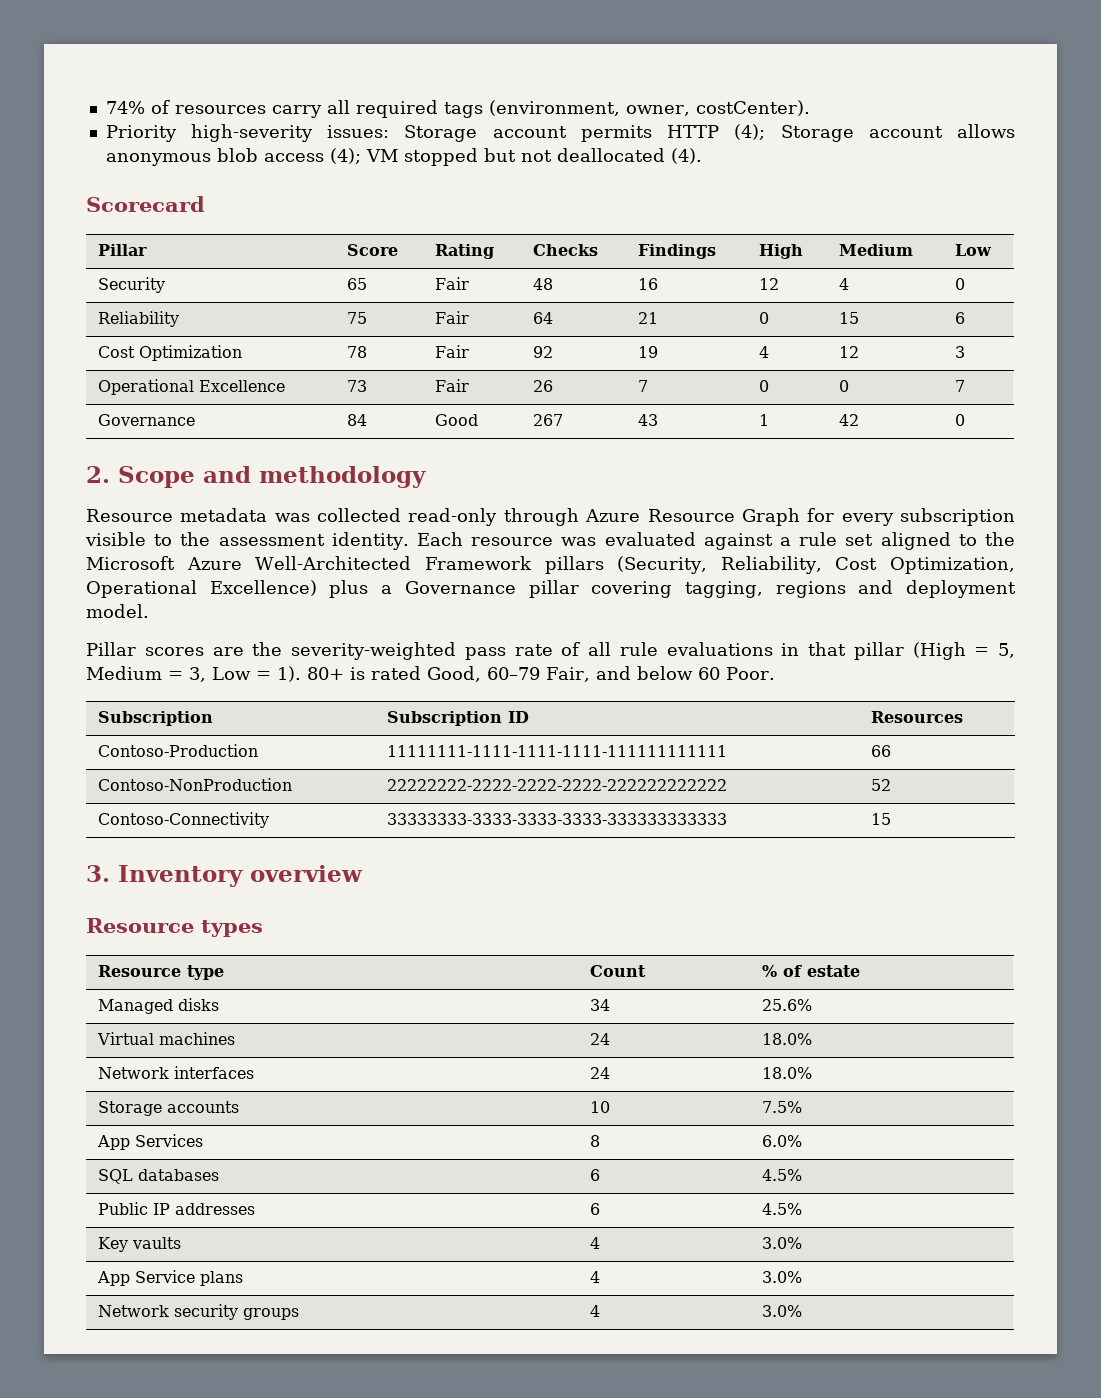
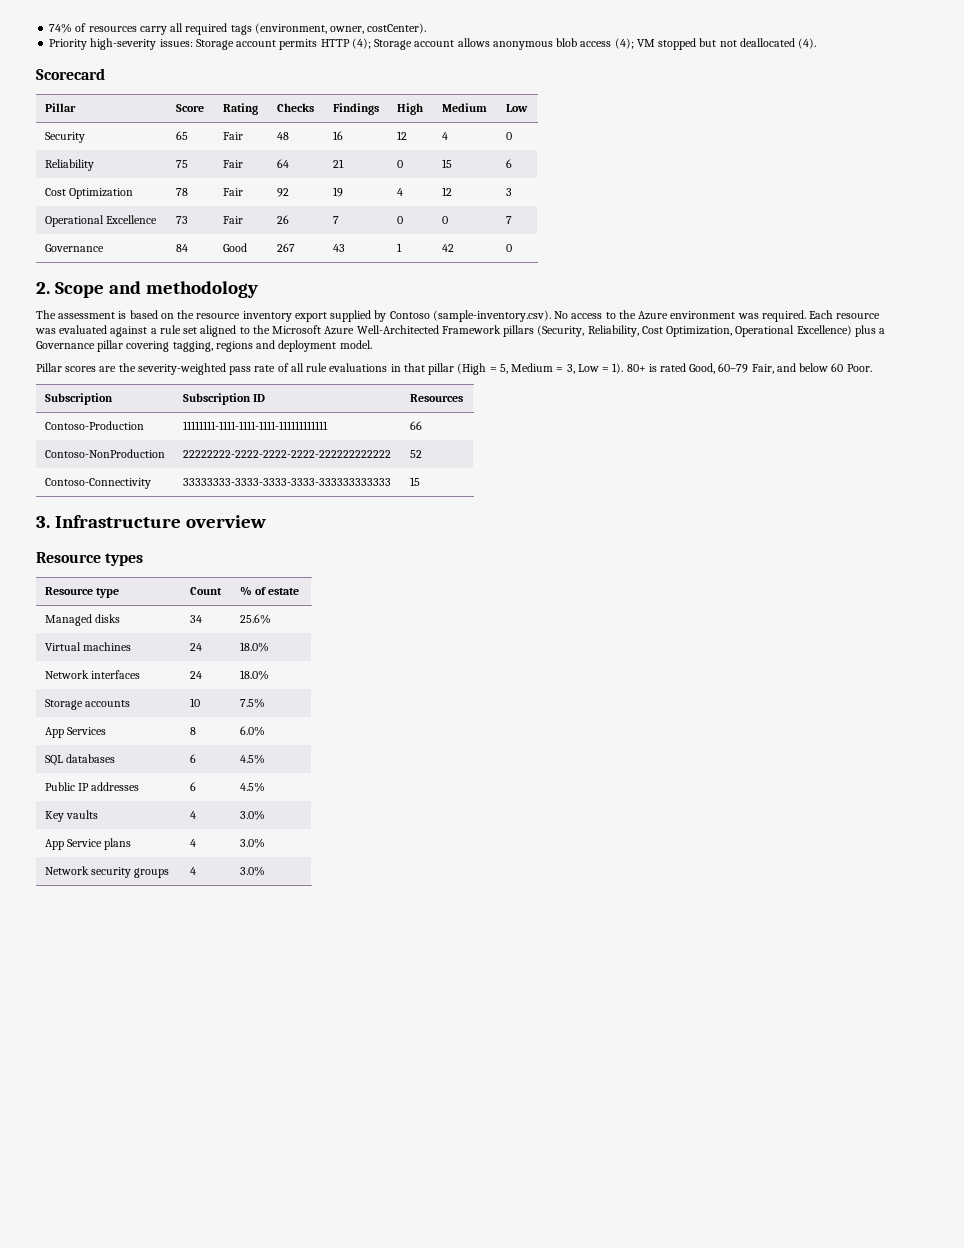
- Resource metadata was collected read-only through Azure Resource Graph for every subscription visible to the assessment identity.
+ The assessment is based on the resource inventory export supplied by Contoso (sample-inventory.csv). No access to the Azure environment was required.
- 3. Inventory overview
+ 3. Infrastructure overview

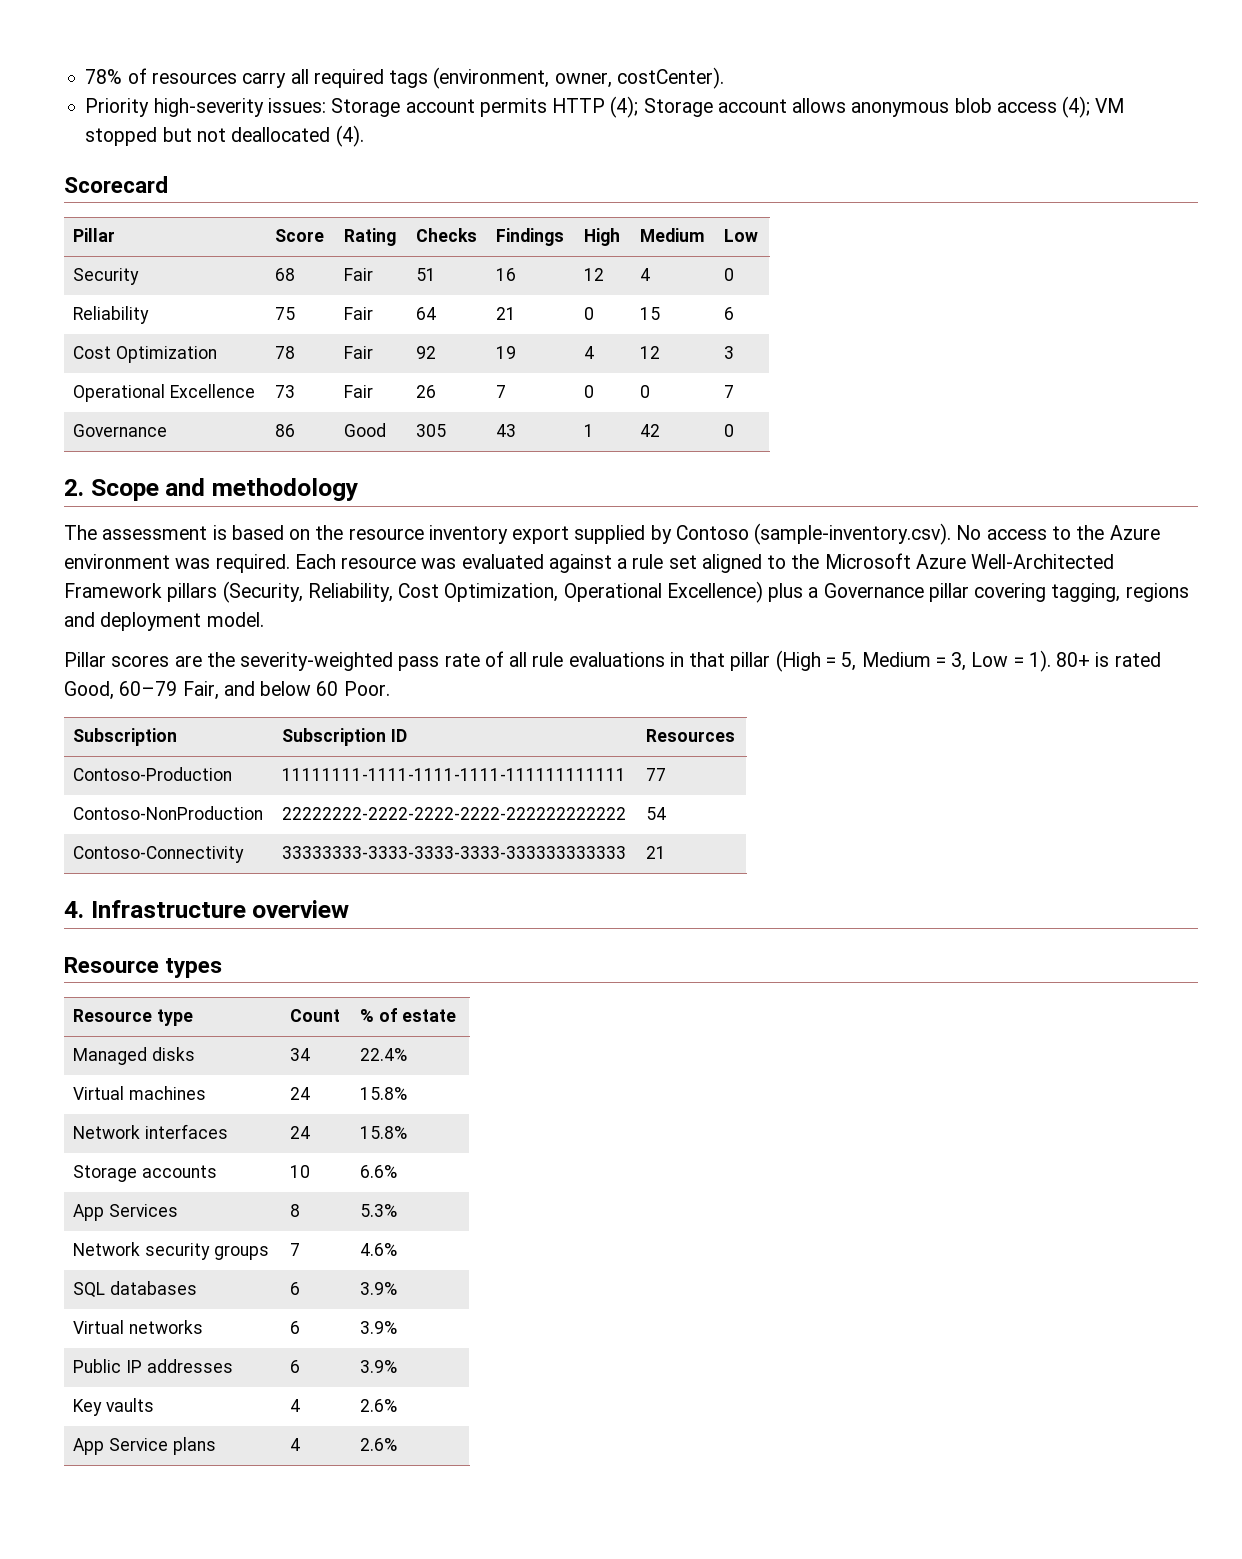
- 74% of resources carry all required tags (environment, owner, costCenter).
+ 78% of resources carry all required tags (environment, owner, costCenter).
- Security | 65 | Fair | 48 | 16 | 12 | 4 | 0
+ Security | 68 | Fair | 51 | 16 | 12 | 4 | 0
- Governance | 84 | Good | 267 | 43 | 1 | 42 | 0
+ Governance | 86 | Good | 305 | 43 | 1 | 42 | 0
- Contoso-Production | 11111111-1111-1111-1111-111111111111 | 66
+ Contoso-Production | 11111111-1111-1111-1111-111111111111 | 77
- Contoso-NonProduction | 22222222-2222-2222-2222-222222222222 | 52
+ Contoso-NonProduction | 22222222-2222-2222-2222-222222222222 | 54
- Contoso-Connectivity | 33333333-3333-3333-3333-333333333333 | 15
- 3. Infrastructure overview
+ Contoso-Connectivity | 33333333-3333-3333-3333-333333333333 | 21
+ 4. Infrastructure overview
- Managed disks | 34 | 25.6%
+ Managed disks | 34 | 22.4%
- Virtual machines | 24 | 18.0%
+ Virtual machines | 24 | 15.8%
- Network interfaces | 24 | 18.0%
+ Network interfaces | 24 | 15.8%
- Storage accounts | 10 | 7.5%
+ Storage accounts | 10 | 6.6%
- App Services | 8 | 6.0%
- SQL databases | 6 | 4.5%
+ App Services | 8 | 5.3%
+ Network security groups | 7 | 4.6%
+ SQL databases | 6 | 3.9%
+ Virtual networks | 6 | 3.9%
- Public IP addresses | 6 | 4.5%
+ Public IP addresses | 6 | 3.9%
- Key vaults | 4 | 3.0%
+ Key vaults | 4 | 2.6%
- App Service plans | 4 | 3.0%
- Network security groups | 4 | 3.0%
+ App Service plans | 4 | 2.6%

